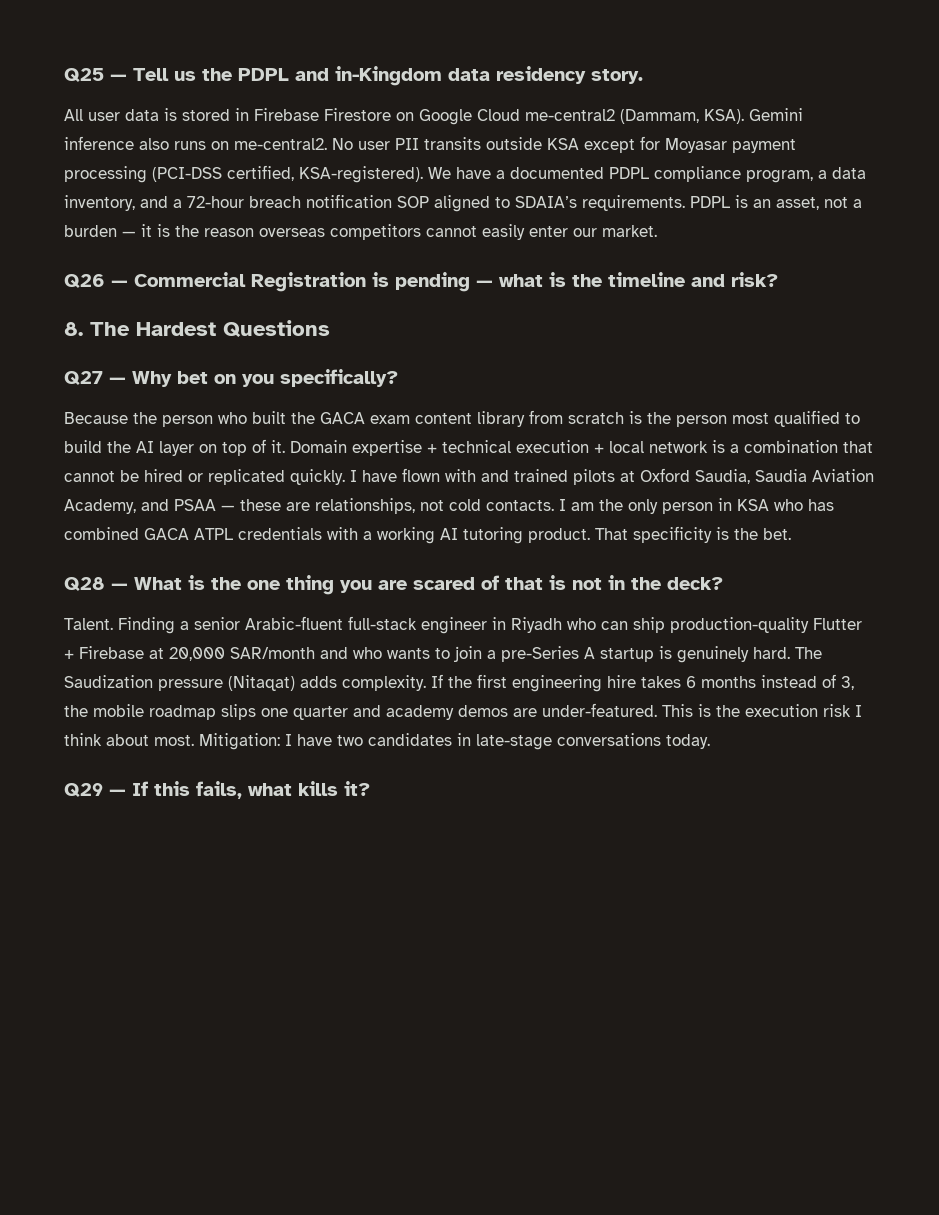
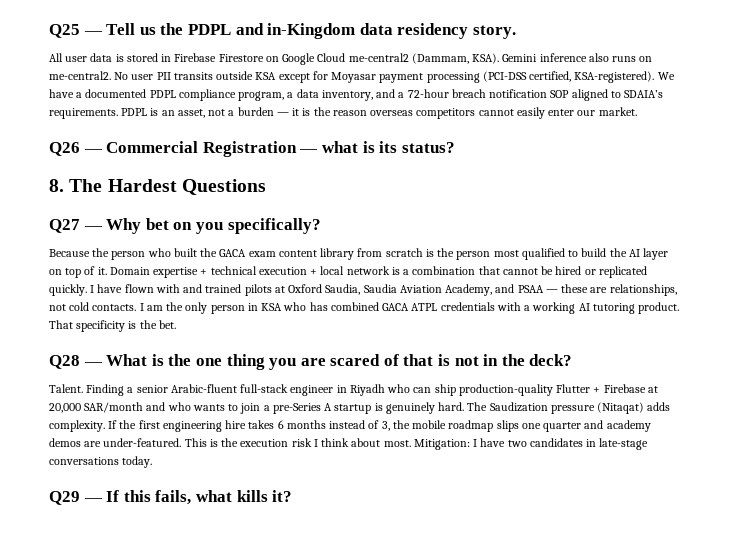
- Q26 — Commercial Registration is pending — what is the timeline and risk?
+ Q26 — Commercial Registration — what is its status?

